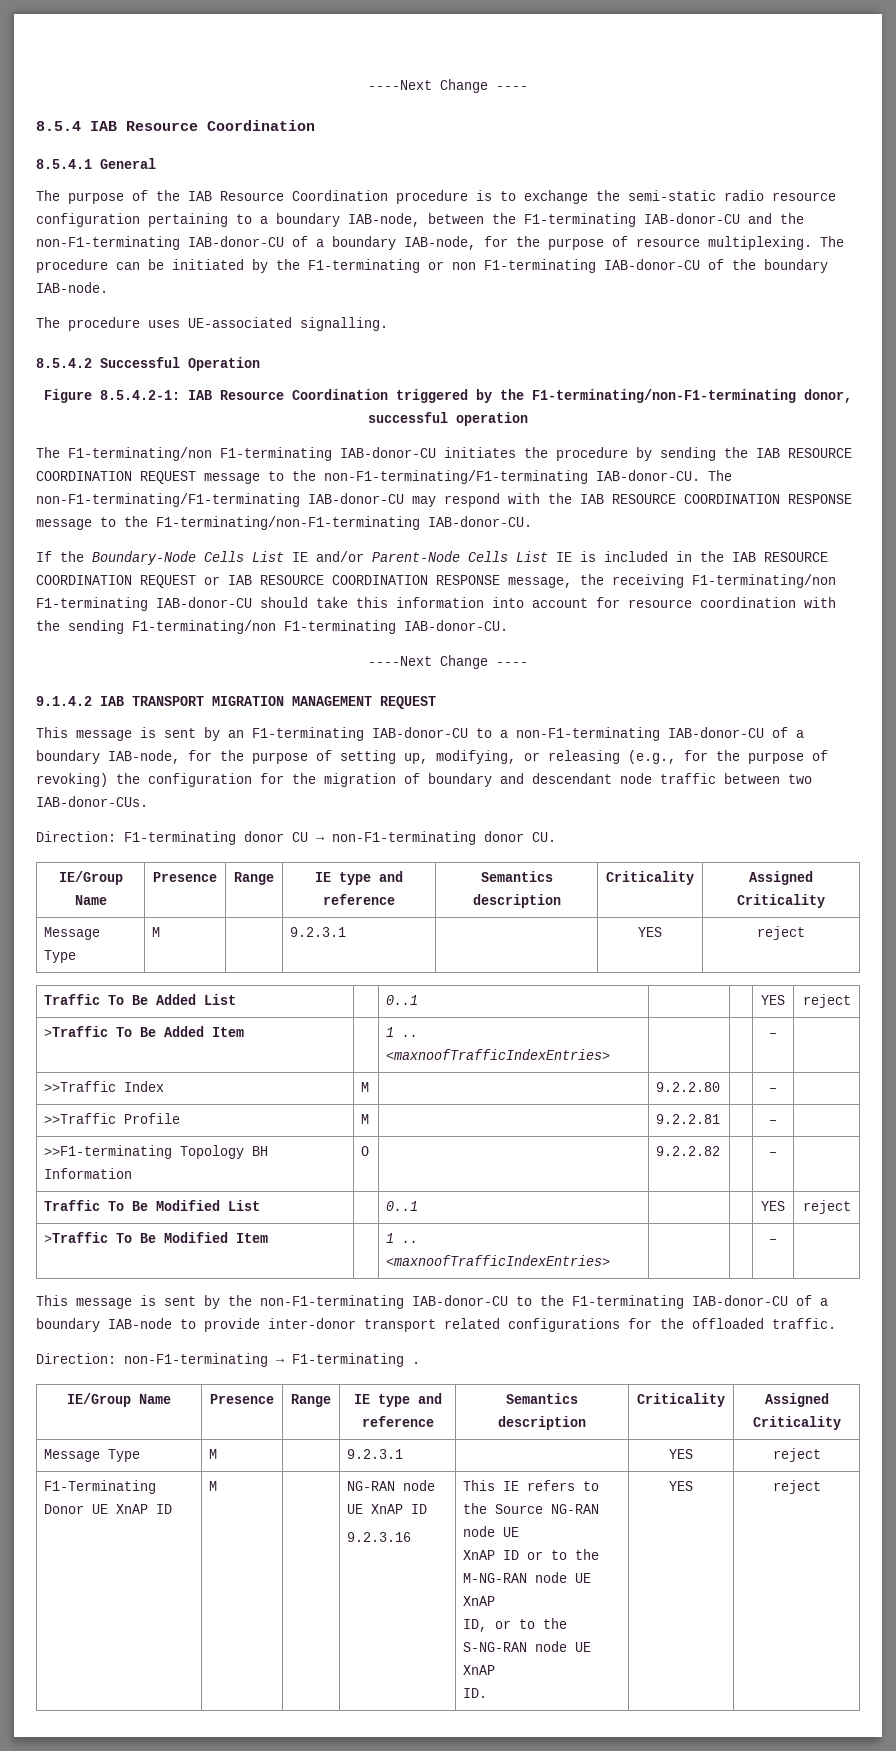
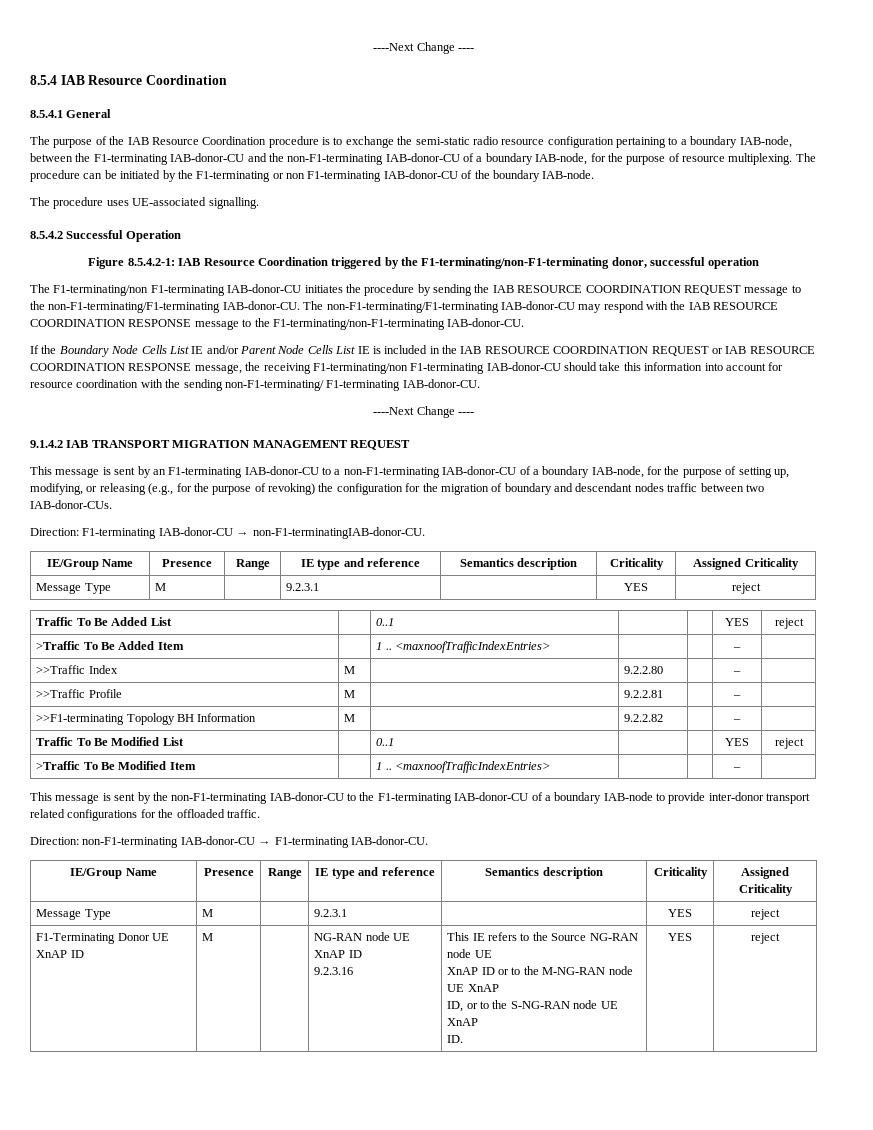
- If the Boundary-Node Cells List IE and/or Parent-Node Cells List IE is included in the IAB RESOURCE COORDINATION REQUEST or IAB RESOURCE COORDINATION RESPONSE message, the receiving F1-terminating/non F1-terminating IAB-donor-CU should take this information into account for resource coordination with the sending F1-terminating/non F1-terminating IAB-donor-CU.
+ If the Boundary Node Cells List IE and/or Parent Node Cells List IE is included in the IAB RESOURCE COORDINATION REQUEST or IAB RESOURCE COORDINATION RESPONSE message, the receiving F1-terminating/non F1-terminating IAB-donor-CU should take this information into account for resource coordination with the sending non-F1-terminating/ F1-terminating IAB-donor-CU.
- This message is sent by an F1-terminating IAB-donor-CU to a non-F1-terminating IAB-donor-CU of a boundary IAB-node, for the purpose of setting up, modifying, or releasing (e.g., for the purpose of revoking) the configuration for the migration of boundary and descendant node traffic between two IAB-donor-CUs.
+ This message is sent by an F1-terminating IAB-donor-CU to a non-F1-terminating IAB-donor-CU of a boundary IAB-node, for the purpose of setting up, modifying, or releasing (e.g., for the purpose of revoking) the configuration for the migration of boundary and descendant nodes traffic between two IAB-donor-CUs.
- Direction: F1-terminating donor CU → non-F1-terminating donor CU.
+ Direction: F1-terminating IAB-donor-CU → non-F1-terminatingIAB-donor-CU.
- >>F1-terminating Topology BH Information | O | | 9.2.2.82 | | – |
+ >>F1-terminating Topology BH Information | M | | 9.2.2.82 | | – |
- Direction: non-F1-terminating → F1-terminating .
+ Direction: non-F1-terminating IAB-donor-CU → F1-terminating IAB-donor-CU.

